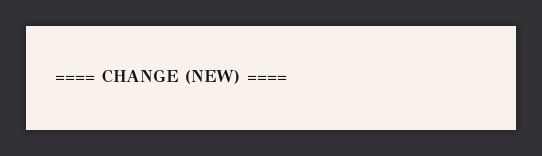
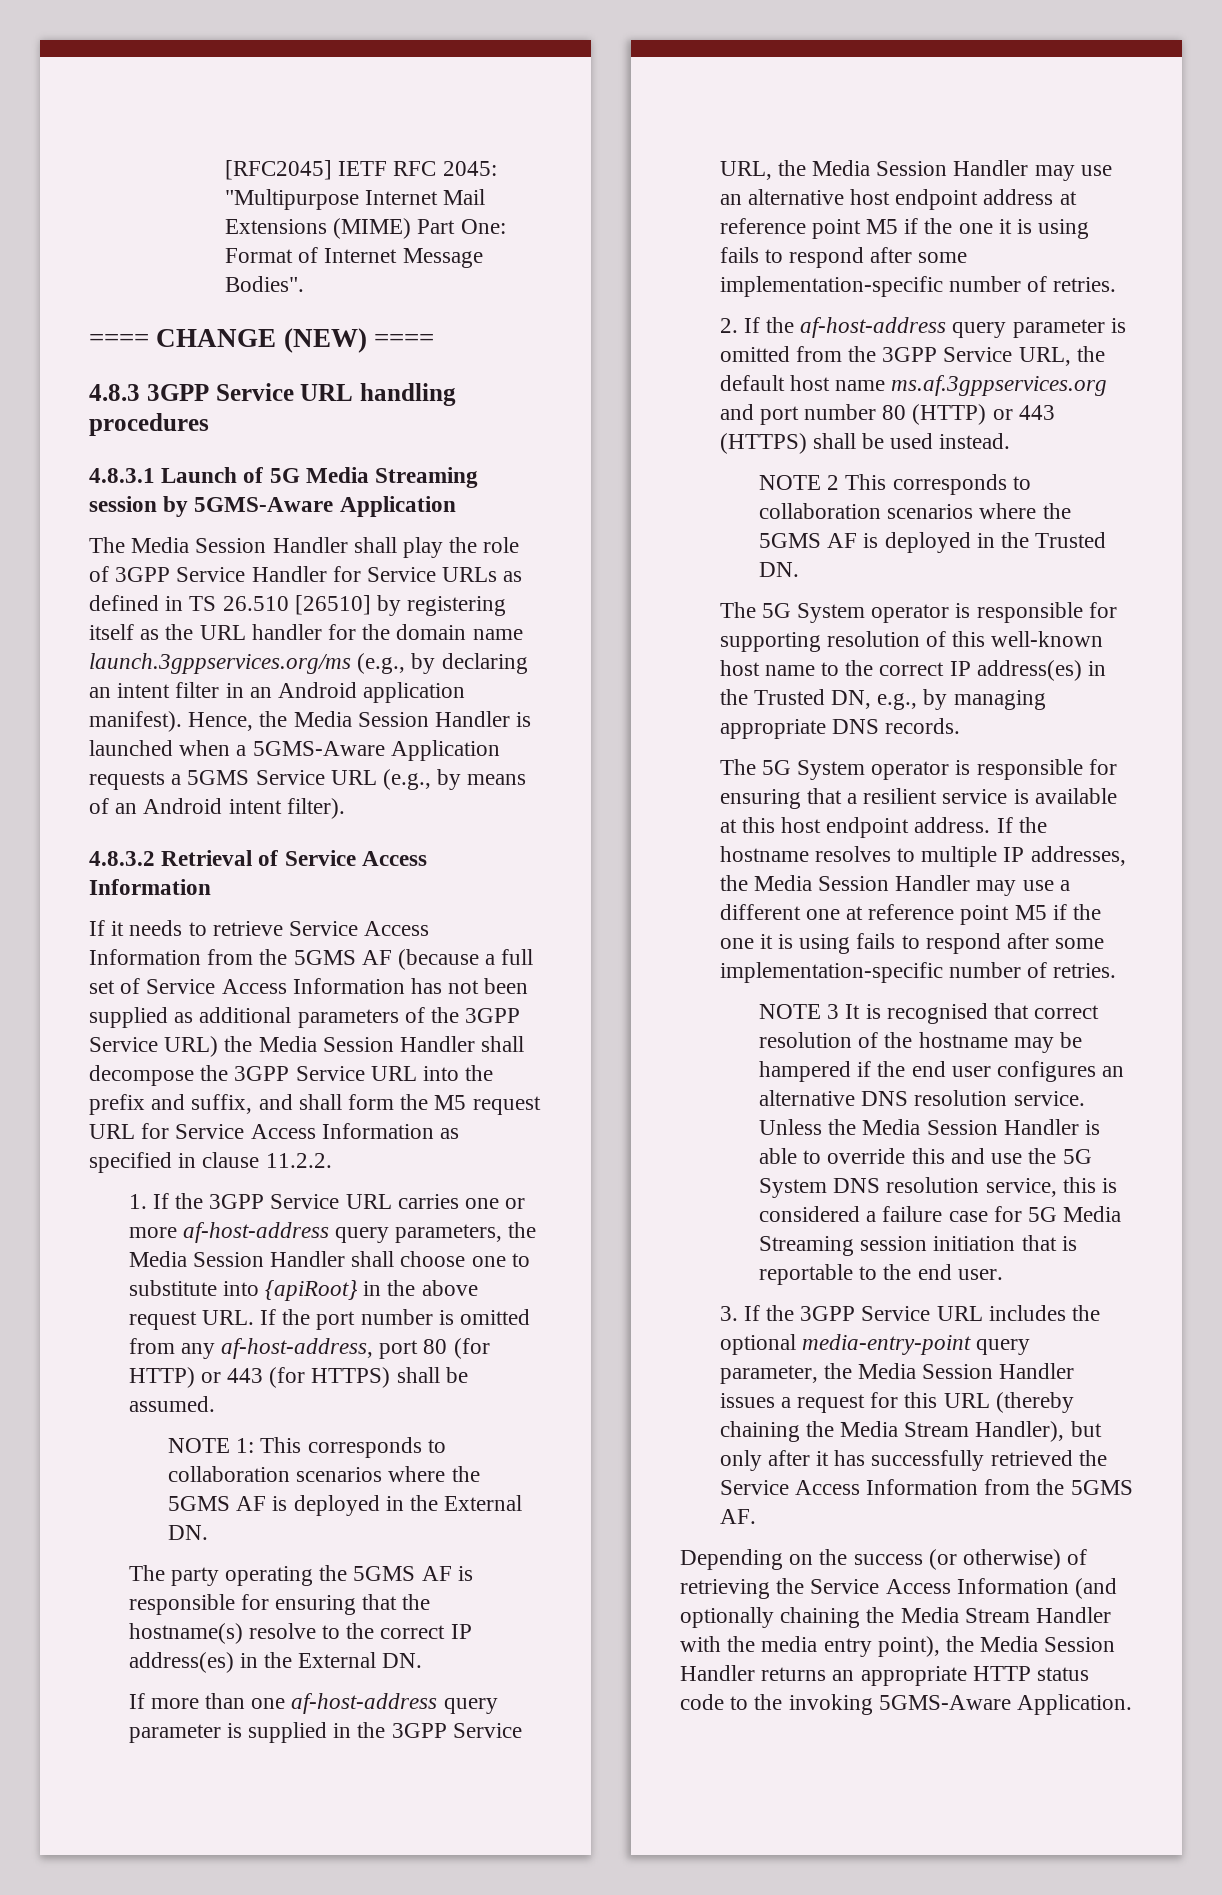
+ [RFC2045] IETF RFC 2045: "Multipurpose Internet Mail Extensions (MIME) Part One: Format of Internet Message Bodies".
  ==== CHANGE (NEW) ====
+ 4.8.3 3GPP Service URL handling procedures
+ 4.8.3.1 Launch of 5G Media Streaming session by 5GMS-Aware Application
+ The Media Session Handler shall play the role of 3GPP Service Handler for Service URLs as defined in TS 26.510 [26510] by registering itself as the URL handler for the domain name launch.3gppservices.org/ms (e.g., by declaring an intent filter in an Android application manifest). Hence, the Media Session Handler is launched when a 5GMS-Aware Application requests a 5GMS Service URL (e.g., by means of an Android intent filter).
+ 4.8.3.2 Retrieval of Service Access Information
+ If it needs to retrieve Service Access Information from the 5GMS AF (because a full set of Service Access Information has not been supplied as additional parameters of the 3GPP Service URL) the Media Session Handler shall decompose the 3GPP Service URL into the prefix and suffix, and shall form the M5 request URL for Service Access Information as specified in clause 11.2.2.
+ 1. If the 3GPP Service URL carries one or more af-host-address query parameters, the Media Session Handler shall choose one to substitute into {apiRoot} in the above request URL. If the port number is omitted from any af-host-address, port 80 (for HTTP) or 443 (for HTTPS) shall be assumed.
+ NOTE 1: This corresponds to collaboration scenarios where the 5GMS AF is deployed in the External DN.
+ The party operating the 5GMS AF is responsible for ensuring that the hostname(s) resolve to the correct IP address(es) in the External DN.
+ If more than one af-host-address query parameter is supplied in the 3GPP Service URL, the Media Session Handler may use an alternative host endpoint address at reference point M5 if the one it is using fails to respond after some implementation-specific number of retries.
+ 2. If the af-host-address query parameter is omitted from the 3GPP Service URL, the default host name ms.af.3gppservices.org and port number 80 (HTTP) or 443 (HTTPS) shall be used instead.
+ NOTE 2 This corresponds to collaboration scenarios where the 5GMS AF is deployed in the Trusted DN.
+ The 5G System operator is responsible for supporting resolution of this well-known host name to the correct IP address(es) in the Trusted DN, e.g., by managing appropriate DNS records.
+ The 5G System operator is responsible for ensuring that a resilient service is available at this host endpoint address. If the hostname resolves to multiple IP addresses, the Media Session Handler may use a different one at reference point M5 if the one it is using fails to respond after some implementation-specific number of retries.
+ NOTE 3 It is recognised that correct resolution of the hostname may be hampered if the end user configures an alternative DNS resolution service. Unless the Media Session Handler is able to override this and use the 5G System DNS resolution service, this is considered a failure case for 5G Media Streaming session initiation that is reportable to the end user.
+ 3. If the 3GPP Service URL includes the optional media-entry-point query parameter, the Media Session Handler issues a request for this URL (thereby chaining the Media Stream Handler), but only after it has successfully retrieved the Service Access Information from the 5GMS AF.
+ Depending on the success (or otherwise) of retrieving the Service Access Information (and optionally chaining the Media Stream Handler with the media entry point), the Media Session Handler returns an appropriate HTTP status code to the invoking 5GMS-Aware Application.

